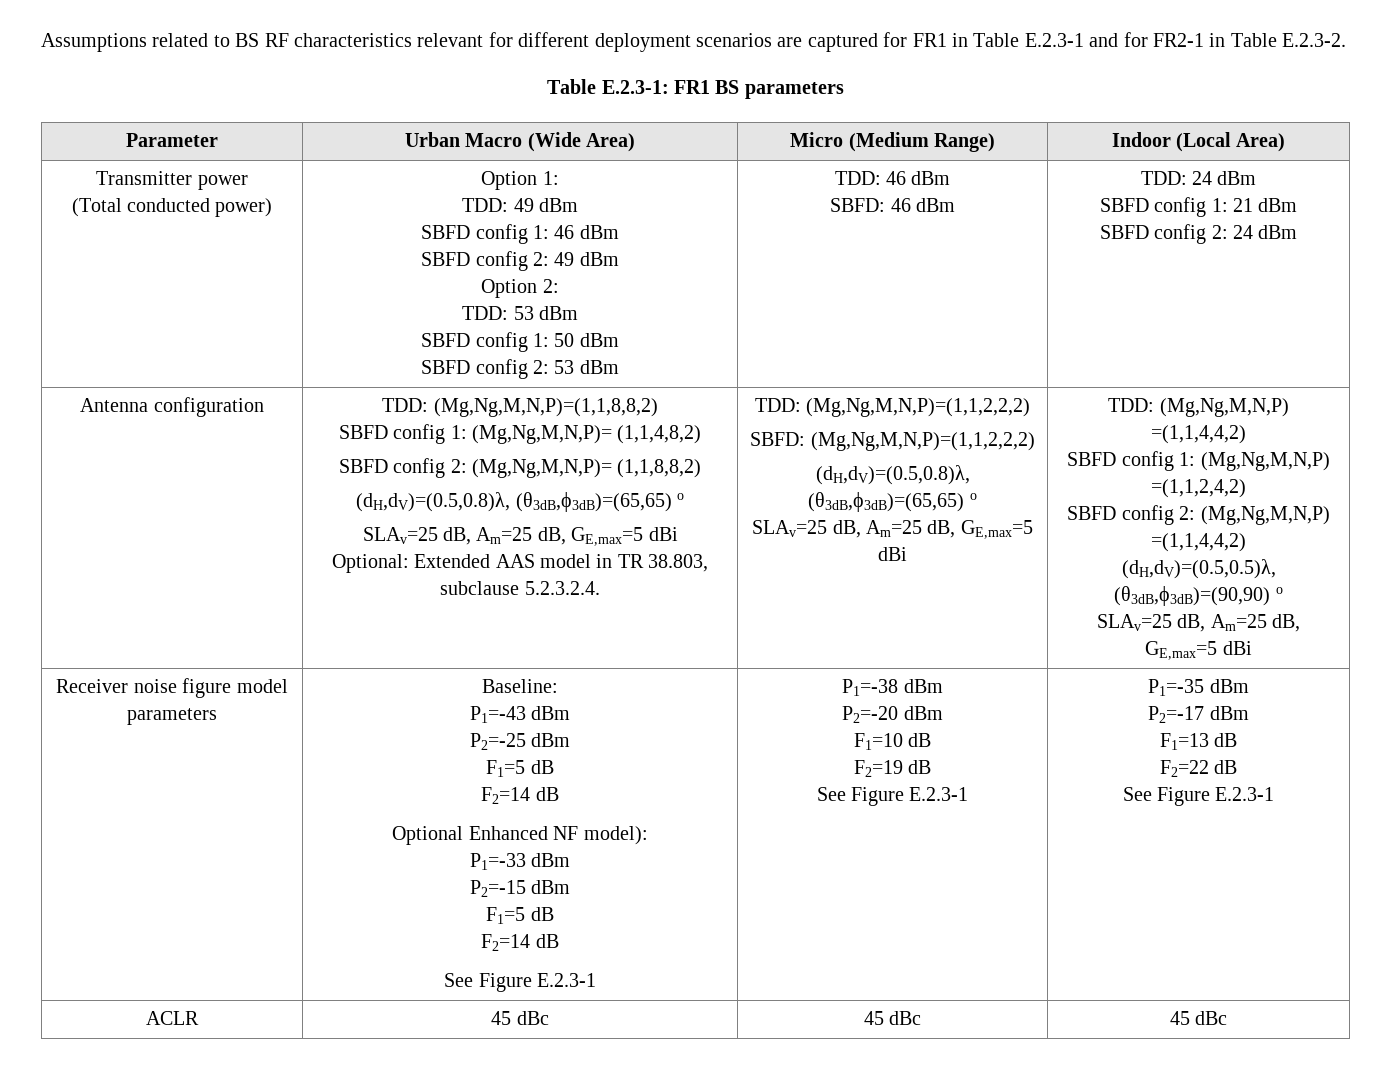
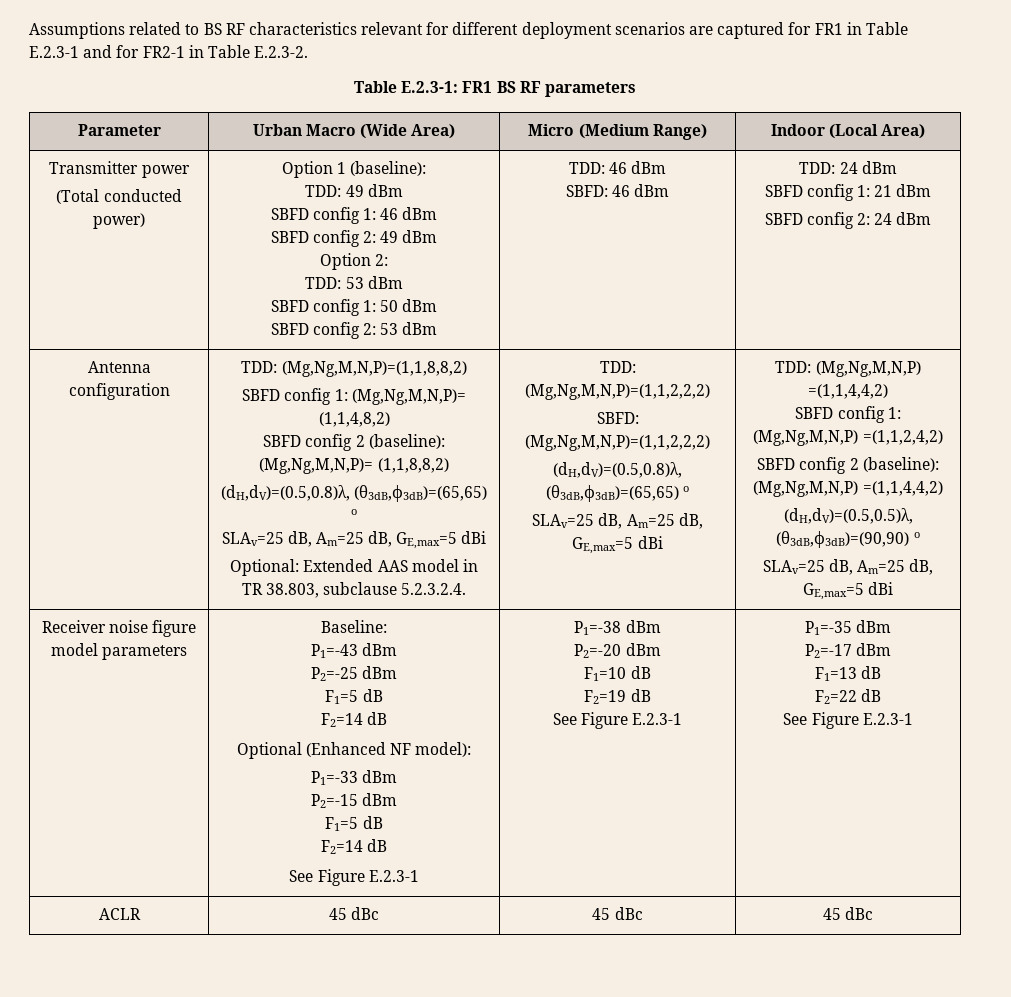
- Table E.2.3-1: FR1 BS parameters
+ Table E.2.3-1: FR1 BS RF parameters
- Option 1:
+ Option 1 (baseline):
- SBFD config 2: (Mg,Ng,M,N,P)= (1,1,8,8,2)
+ SBFD config 2 (baseline): (Mg,Ng,M,N,P)= (1,1,8,8,2)
- SBFD config 2: (Mg,Ng,M,N,P) =(1,1,4,4,2)
+ SBFD config 2 (baseline): (Mg,Ng,M,N,P) =(1,1,4,4,2)
- Optional Enhanced NF model):
+ Optional (Enhanced NF model):

